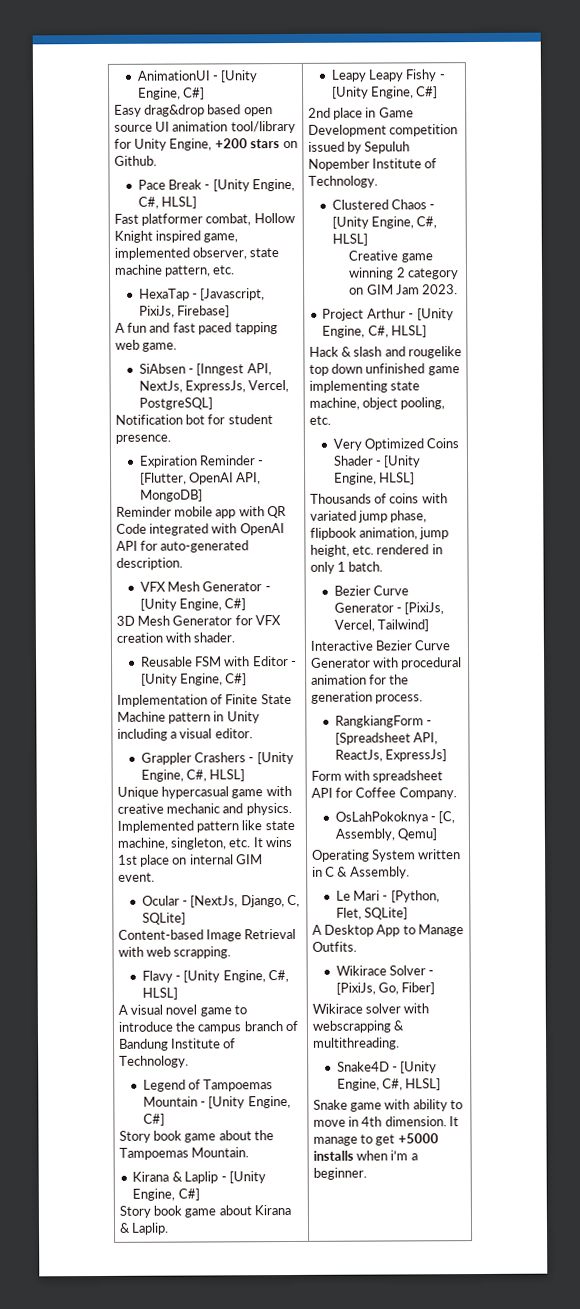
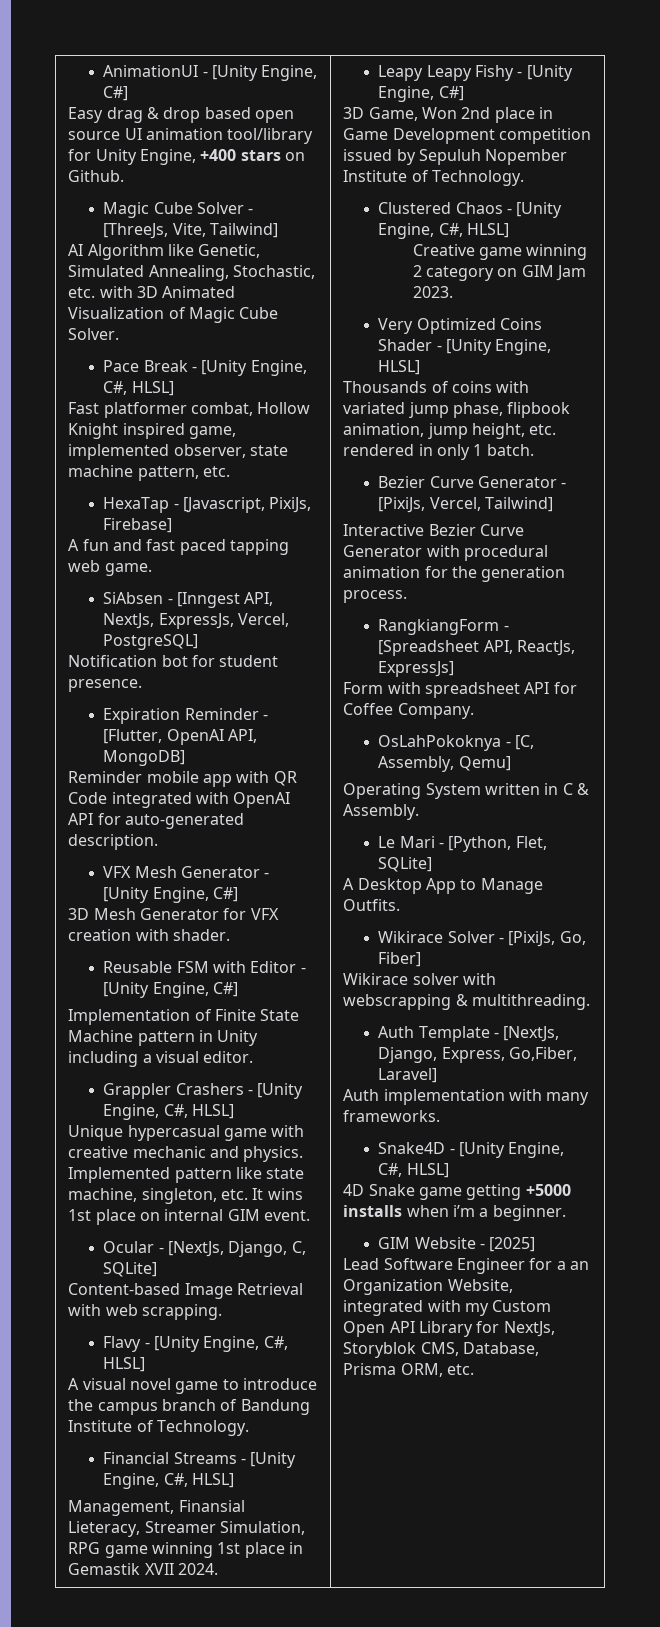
- Easy drag&drop based open source UI animation tool/library for Unity Engine, +200 stars on Github.
+ Easy drag & drop based open source UI animation tool/library for Unity Engine, +400 stars on Github.
+ Magic Cube Solver - [ThreeJs, Vite, Tailwind]
+ AI Algorithm like Genetic, Simulated Annealing, Stochastic, etc. with 3D Animated Visualization of Magic Cube Solver.
- Legend of Tampoemas Mountain - [Unity Engine, C#]
- Story book game about the Tampoemas Mountain.
- Kirana & Laplip - [Unity Engine, C#]
- Story book game about Kirana & Laplip.
+ Financial Streams - [Unity Engine, C#, HLSL]
+ Management, Finansial Lieteracy, Streamer Simulation, RPG game winning 1st place in Gemastik XVII 2024.
- 2nd place in Game Development competition issued by Sepuluh Nopember Institute of Technology.
+ 3D Game, Won 2nd place in Game Development competition issued by Sepuluh Nopember Institute of Technology.
- Project Arthur - [Unity Engine, C#, HLSL]
- Hack & slash and rougelike top down unfinished game implementing state machine, object pooling, etc.
+ Auth Template - [NextJs, Django, Express, Go,Fiber, Laravel]
+ Auth implementation with many frameworks.
- Snake game with ability to move in 4th dimension. It manage to get +5000 installs when i’m a beginner.
+ 4D Snake game getting +5000 installs when i’m a beginner.
+ GIM Website - [2025]
+ Lead Software Engineer for a an Organization Website, integrated with my Custom Open API Library for NextJs, Storyblok CMS, Database, Prisma ORM, etc.

